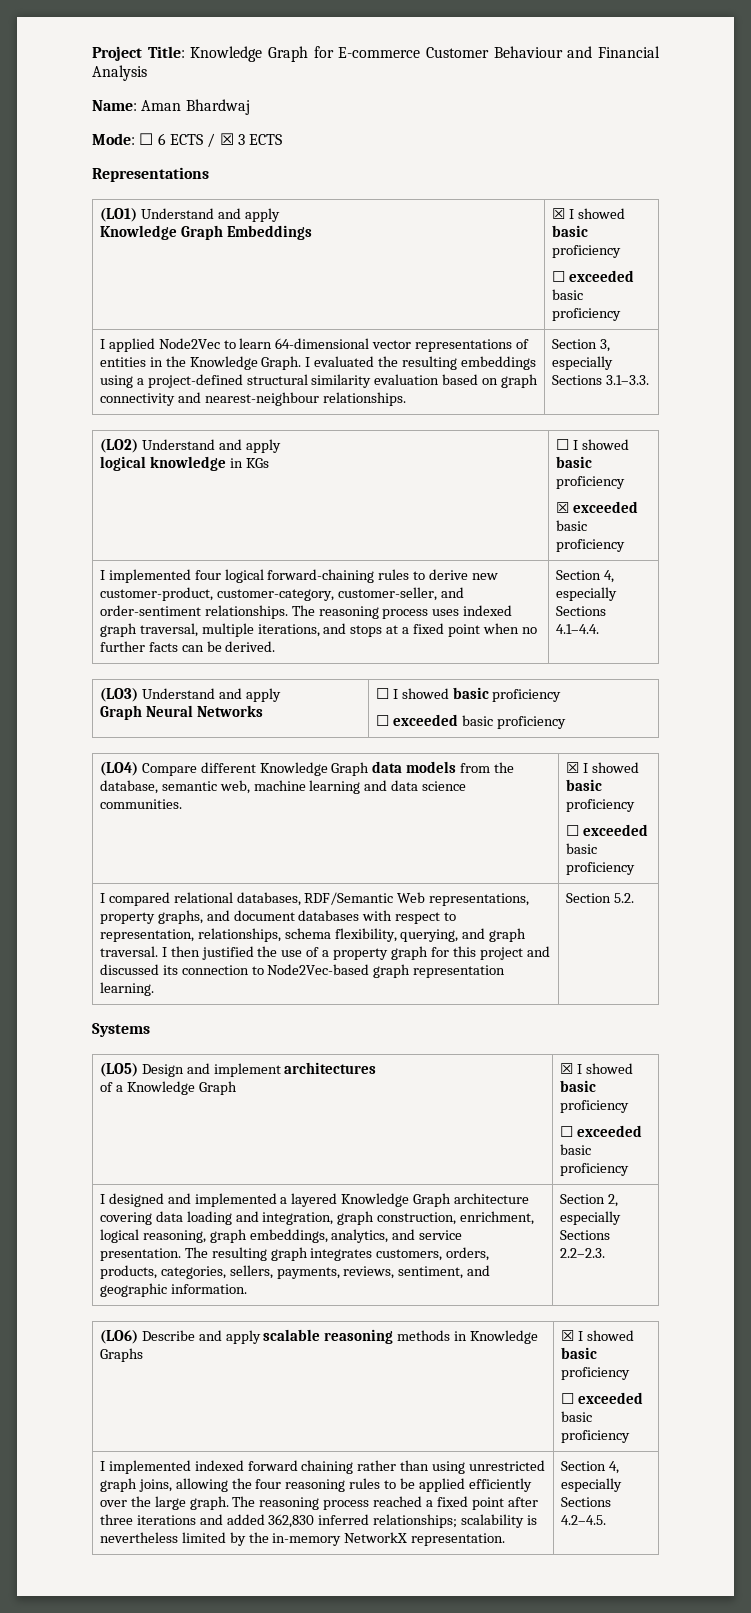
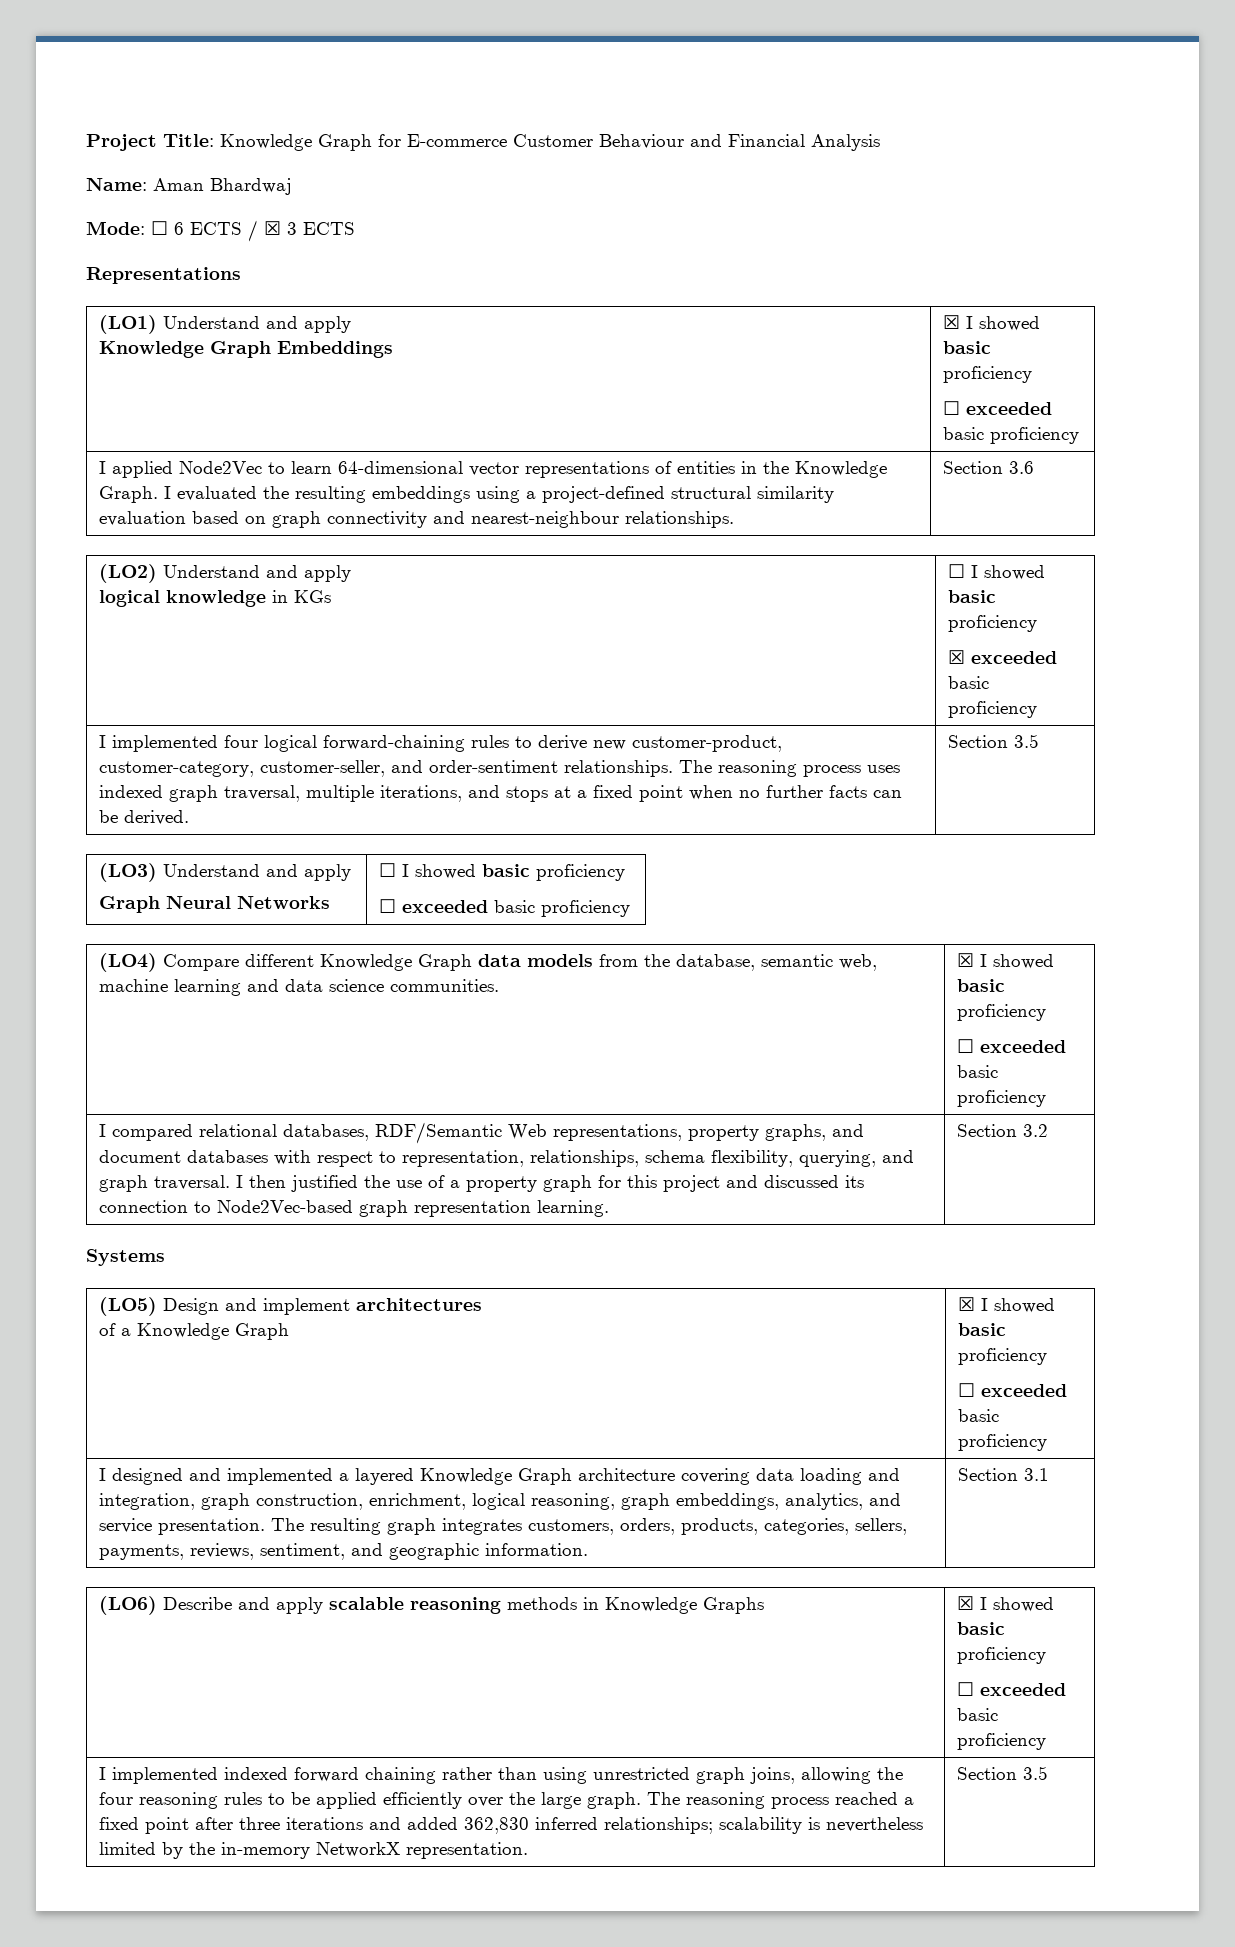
- I applied Node2Vec to learn 64-dimensional vector representations of entities in the Knowledge Graph. I evaluated the resulting embeddings using a project-defined structural similarity evaluation based on graph connectivity and nearest-neighbour relationships. | Section 3, especially Sections 3.1–3.3.
+ I applied Node2Vec to learn 64-dimensional vector representations of entities in the Knowledge Graph. I evaluated the resulting embeddings using a project-defined structural similarity evaluation based on graph connectivity and nearest-neighbour relationships. | Section 3.6
- The reasoning process uses indexed graph traversal, multiple iterations, and stops at a fixed point when no further facts can be derived. | Section 4, especially Sections 4.1–4.4.
+ The reasoning process uses indexed graph traversal, multiple iterations, and stops at a fixed point when no further facts can be derived. | Section 3.5
- Section 5.2.
+ Section 3.2
- Section 2, especially Sections 2.2–2.3.
+ Section 3.1
- The reasoning process reached a fixed point after three iterations and added 362,830 inferred relationships; scalability is nevertheless limited by the in-memory NetworkX representation. | Section 4, especially Sections 4.2–4.5.
+ The reasoning process reached a fixed point after three iterations and added 362,830 inferred relationships; scalability is nevertheless limited by the in-memory NetworkX representation. | Section 3.5

